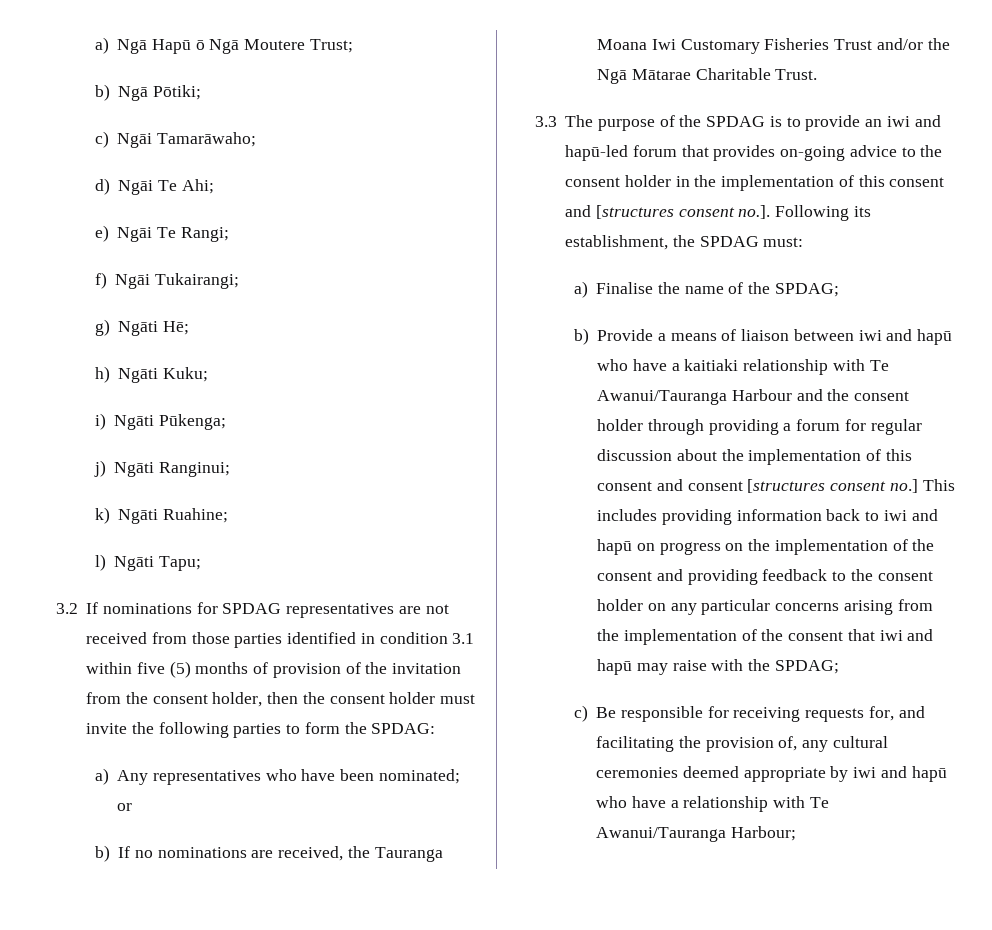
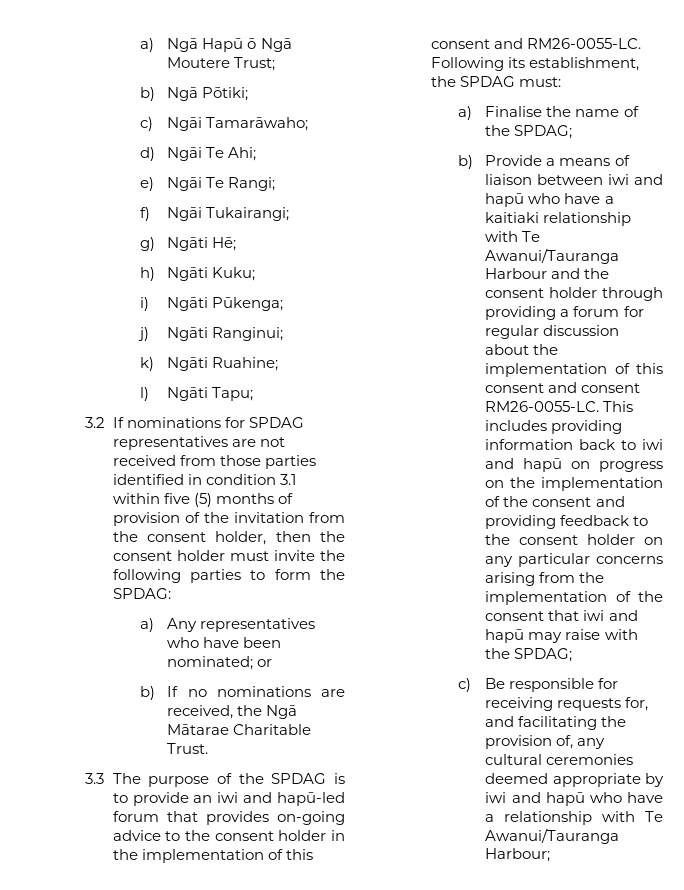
- b) If no nominations are received, the Tauranga Moana Iwi Customary Fisheries Trust and/or the Ngā Mātarae Charitable Trust.
+ b) If no nominations are received, the Ngā Mātarae Charitable Trust.
- 3.3 The purpose of the SPDAG is to provide an iwi and hapū-led forum that provides on-going advice to the consent holder in the implementation of this consent and [structures consent no.]. Following its establishment, the SPDAG must:
+ 3.3 The purpose of the SPDAG is to provide an iwi and hapū-led forum that provides on-going advice to the consent holder in the implementation of this consent and RM26-0055-LC. Following its establishment, the SPDAG must:
- b) Provide a means of liaison between iwi and hapū who have a kaitiaki relationship with Te Awanui/Tauranga Harbour and the consent holder through providing a forum for regular discussion about the implementation of this consent and consent [structures consent no.] This includes providing information back to iwi and hapū on progress on the implementation of the consent and providing feedback to the consent holder on any particular concerns arising from the implementation of the consent that iwi and hapū may raise with the SPDAG;
+ b) Provide a means of liaison between iwi and hapū who have a kaitiaki relationship with Te Awanui/Tauranga Harbour and the consent holder through providing a forum for regular discussion about the implementation of this consent and consent RM26-0055-LC. This includes providing information back to iwi and hapū on progress on the implementation of the consent and providing feedback to the consent holder on any particular concerns arising from the implementation of the consent that iwi and hapū may raise with the SPDAG;

